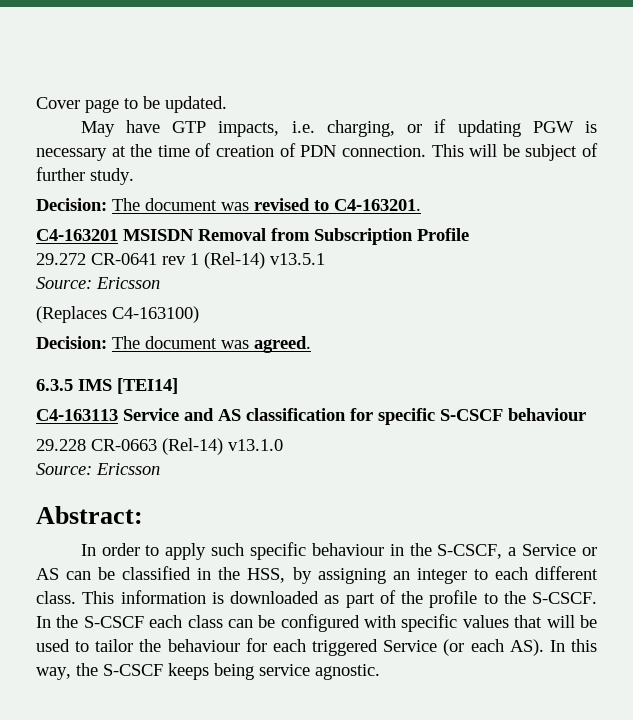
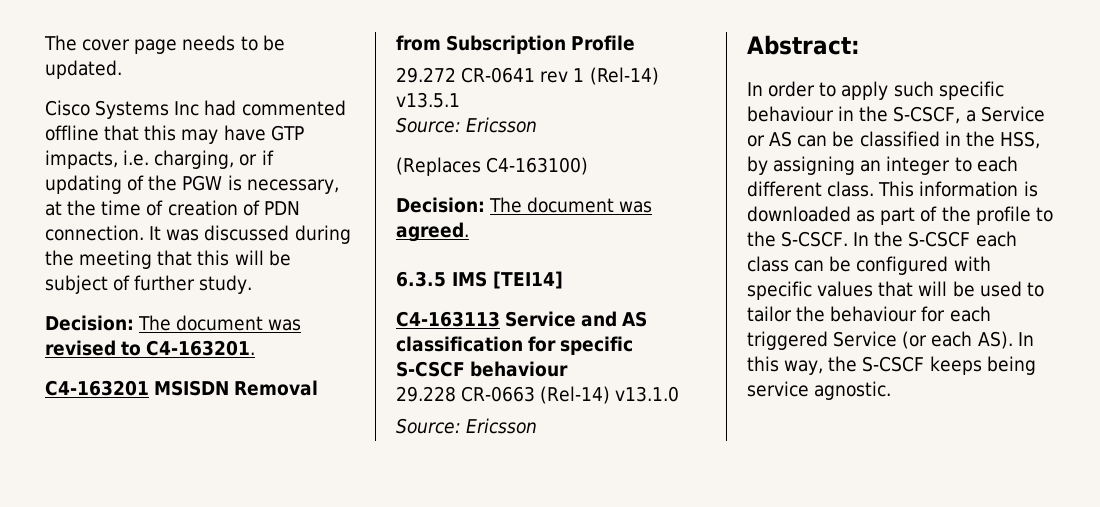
- Cover page to be updated.
+ The cover page needs to be updated.
- May have GTP impacts, i.e. charging, or if updating PGW is necessary at the time of creation of PDN connection.
+ Cisco Systems Inc had commented offline that this may have GTP impacts, i.e. charging, or if updating of the PGW is necessary, at the time of creation of PDN connection.
- This will be subject of further study.
+ It was discussed during the meeting that this will be subject of further study.

